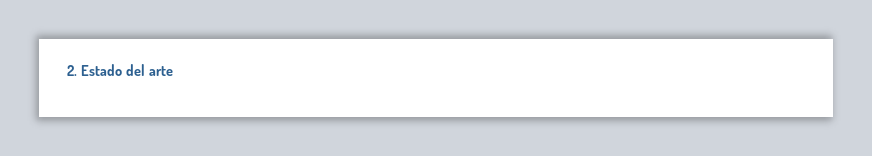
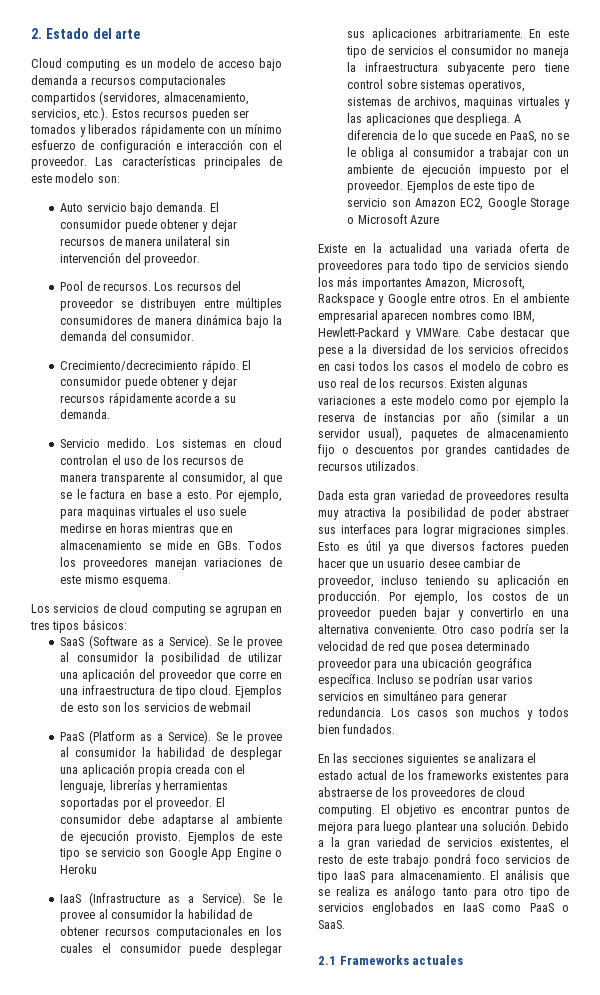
+ Cloud computing es un modelo de acceso bajo demanda a recursos computacionales compartidos (servidores, almacenamiento, servicios, etc.). Estos recursos pueden ser tomados y liberados rápidamente con un mínimo esfuerzo de configuración e interacción con el proveedor. Las características principales de este modelo son:
+ Auto servicio bajo demanda. El consumidor puede obtener y dejar recursos de manera unilateral sin intervención del proveedor.
+ Pool de recursos. Los recursos del proveedor se distribuyen entre múltiples consumidores de manera dinámica bajo la demanda del consumidor.
+ Crecimiento/decrecimiento rápido. El consumidor puede obtener y dejar recursos rápidamente acorde a su demanda.
+ Servicio medido. Los sistemas en cloud controlan el uso de los recursos de manera transparente al consumidor, al que se le factura en base a esto. Por ejemplo, para maquinas virtuales el uso suele medirse en horas mientras que en almacenamiento se mide en GBs. Todos los proveedores manejan variaciones de este mismo esquema.
+ Los servicios de cloud computing se agrupan en tres tipos básicos:
+ SaaS (Software as a Service). Se le provee al consumidor la posibilidad de utilizar una aplicación del proveedor que corre en una infraestructura de tipo cloud. Ejemplos de esto son los servicios de webmail
+ PaaS (Platform as a Service). Se le provee al consumidor la habilidad de desplegar una aplicación propia creada con el lenguaje, librerías y herramientas soportadas por el proveedor. El consumidor debe adaptarse al ambiente de ejecución provisto. Ejemplos de este tipo se servicio son Google App Engine o Heroku
+ IaaS (Infrastructure as a Service). Se le provee al consumidor la habilidad de obtener recursos computacionales en los cuales el consumidor puede desplegar sus aplicaciones arbitrariamente. En este tipo de servicios el consumidor no maneja la infraestructura subyacente pero tiene control sobre sistemas operativos, sistemas de archivos, maquinas virtuales y las aplicaciones que despliega. A diferencia de lo que sucede en PaaS, no se le obliga al consumidor a trabajar con un ambiente de ejecución impuesto por el proveedor. Ejemplos de este tipo de servicio son Amazon EC2, Google Storage o Microsoft Azure
+ Existe en la actualidad una variada oferta de proveedores para todo tipo de servicios siendo los más importantes Amazon, Microsoft, Rackspace y Google entre otros. En el ambiente empresarial aparecen nombres como IBM, Hewlett-Packard y VMWare. Cabe destacar que pese a la diversidad de los servicios ofrecidos en casi todos los casos el modelo de cobro es uso real de los recursos. Existen algunas variaciones a este modelo como por ejemplo la reserva de instancias por año (similar a un servidor usual), paquetes de almacenamiento fijo o descuentos por grandes cantidades de recursos utilizados.
+ Dada esta gran variedad de proveedores resulta muy atractiva la posibilidad de poder abstraer sus interfaces para lograr migraciones simples. Esto es útil ya que diversos factores pueden hacer que un usuario desee cambiar de proveedor, incluso teniendo su aplicación en producción. Por ejemplo, los costos de un proveedor pueden bajar y convertirlo en una alternativa conveniente. Otro caso podría ser la velocidad de red que posea determinado proveedor para una ubicación geográfica específica. Incluso se podrían usar varios servicios en simultáneo para generar redundancia. Los casos son muchos y todos bien fundados.
+ En las secciones siguientes se analizara el estado actual de los frameworks existentes para abstraerse de los proveedores de cloud computing. El objetivo es encontrar puntos de mejora para luego plantear una solución. Debido a la gran variedad de servicios existentes, el resto de este trabajo pondrá foco servicios de tipo IaaS para almacenamiento. El análisis que se realiza es análogo tanto para otro tipo de servicios englobados en IaaS como PaaS o SaaS.
+ 2.1 Frameworks actuales

